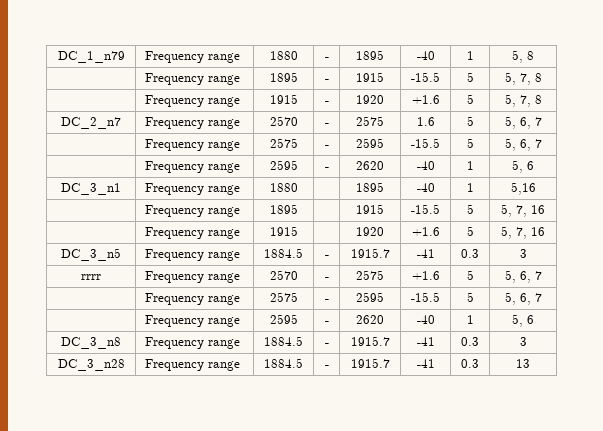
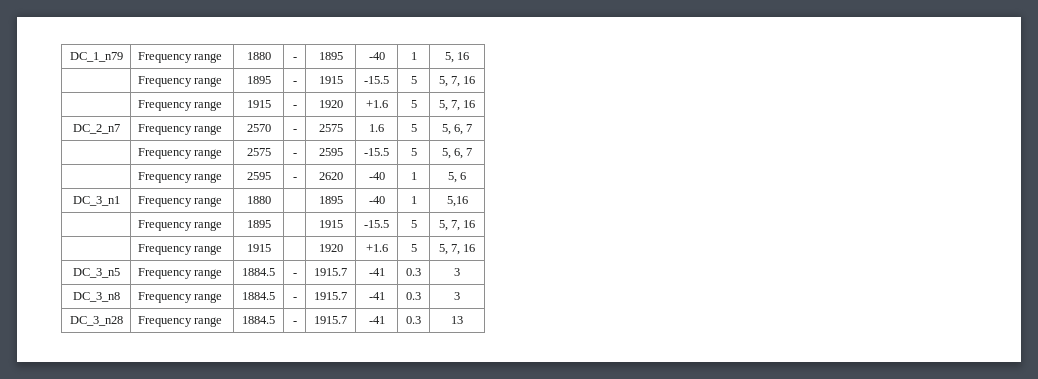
- DC_1_n79 | Frequency range | 1880 | - | 1895 | -40 | 1 | 5, 8
+ DC_1_n79 | Frequency range | 1880 | - | 1895 | -40 | 1 | 5, 16
- | Frequency range | 1895 | - | 1915 | -15.5 | 5 | 5, 7, 8
+ | Frequency range | 1895 | - | 1915 | -15.5 | 5 | 5, 7, 16
- | Frequency range | 1915 | - | 1920 | +1.6 | 5 | 5, 7, 8
+ | Frequency range | 1915 | - | 1920 | +1.6 | 5 | 5, 7, 16
- rrrr | Frequency range | 2570 | - | 2575 | +1.6 | 5 | 5, 6, 7
- | Frequency range | 2575 | - | 2595 | -15.5 | 5 | 5, 6, 7
- | Frequency range | 2595 | - | 2620 | -40 | 1 | 5, 6

